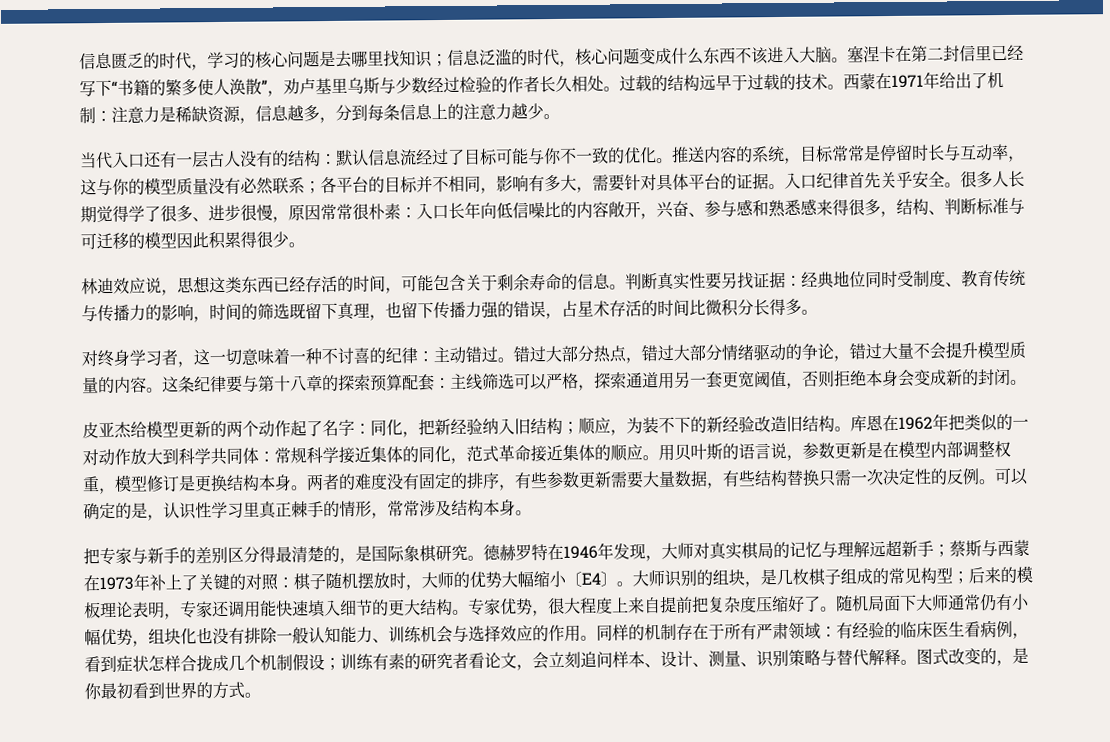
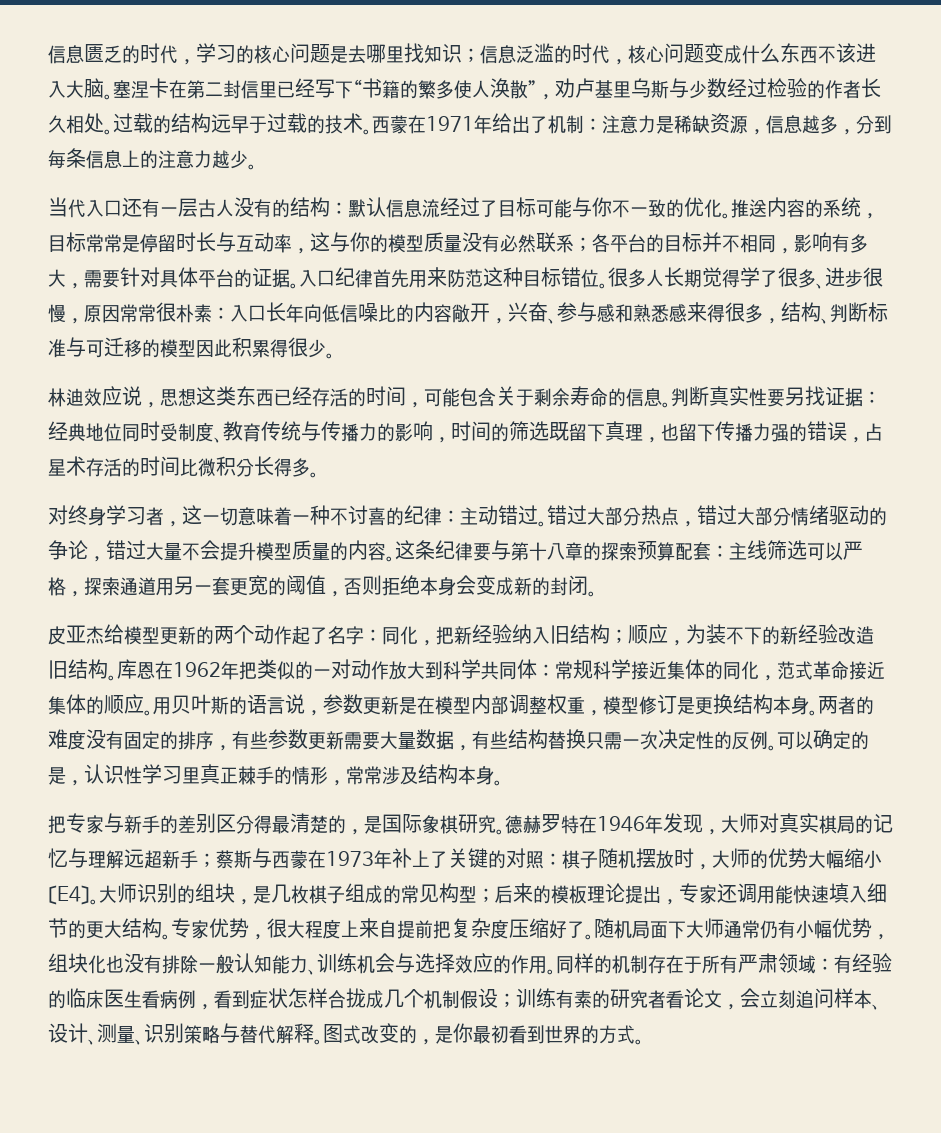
- 入口纪律首先关乎安全。
+ 入口纪律首先用来防范这种目标错位。
- 这条纪律要与第十八章的探索预算配套：主线筛选可以严格，探索通道用另一套更宽阈值，否则拒绝本身会变成新的封闭。
+ 这条纪律要与第十八章的探索预算配套：主线筛选可以严格，探索通道用另一套更宽的阈值，否则拒绝本身会变成新的封闭。
- 大师识别的组块，是几枚棋子组成的常见构型；后来的模板理论表明，专家还调用能快速填入细节的更大结构。
+ 大师识别的组块，是几枚棋子组成的常见构型；后来的模板理论提出，专家还调用能快速填入细节的更大结构。

